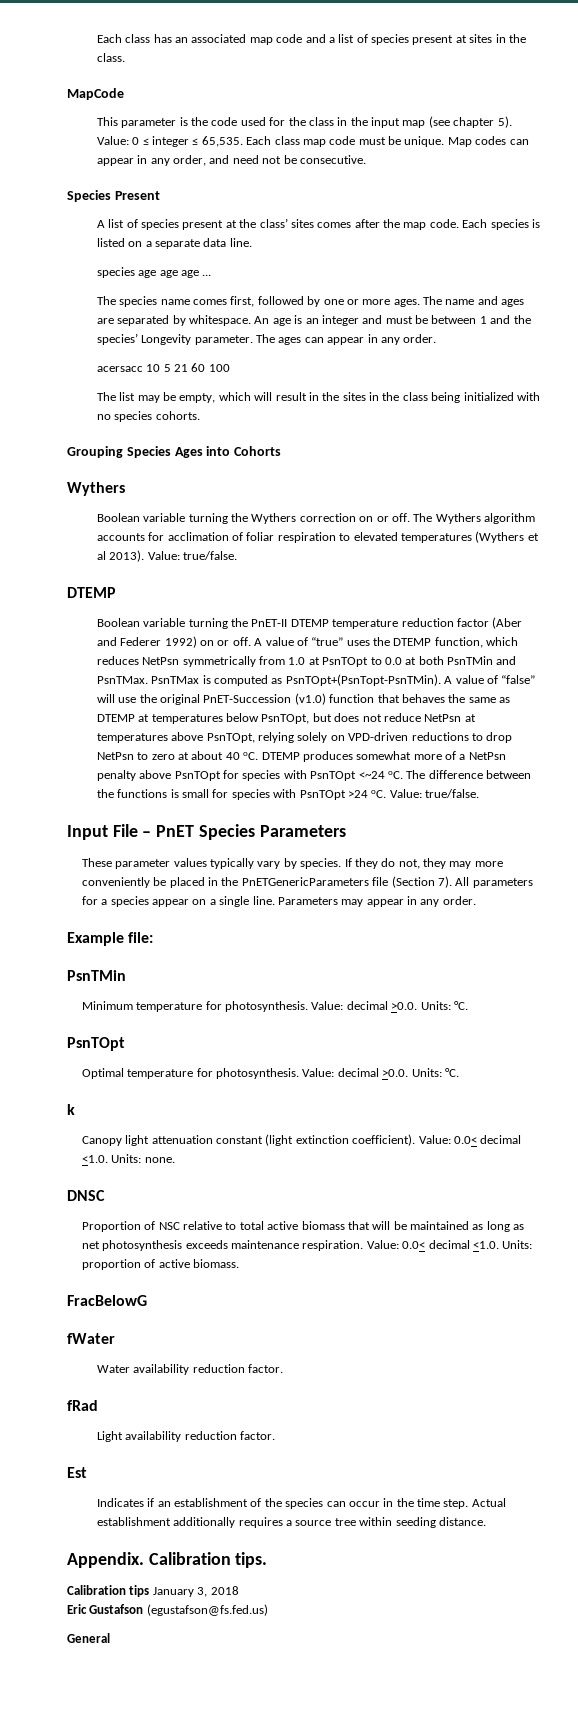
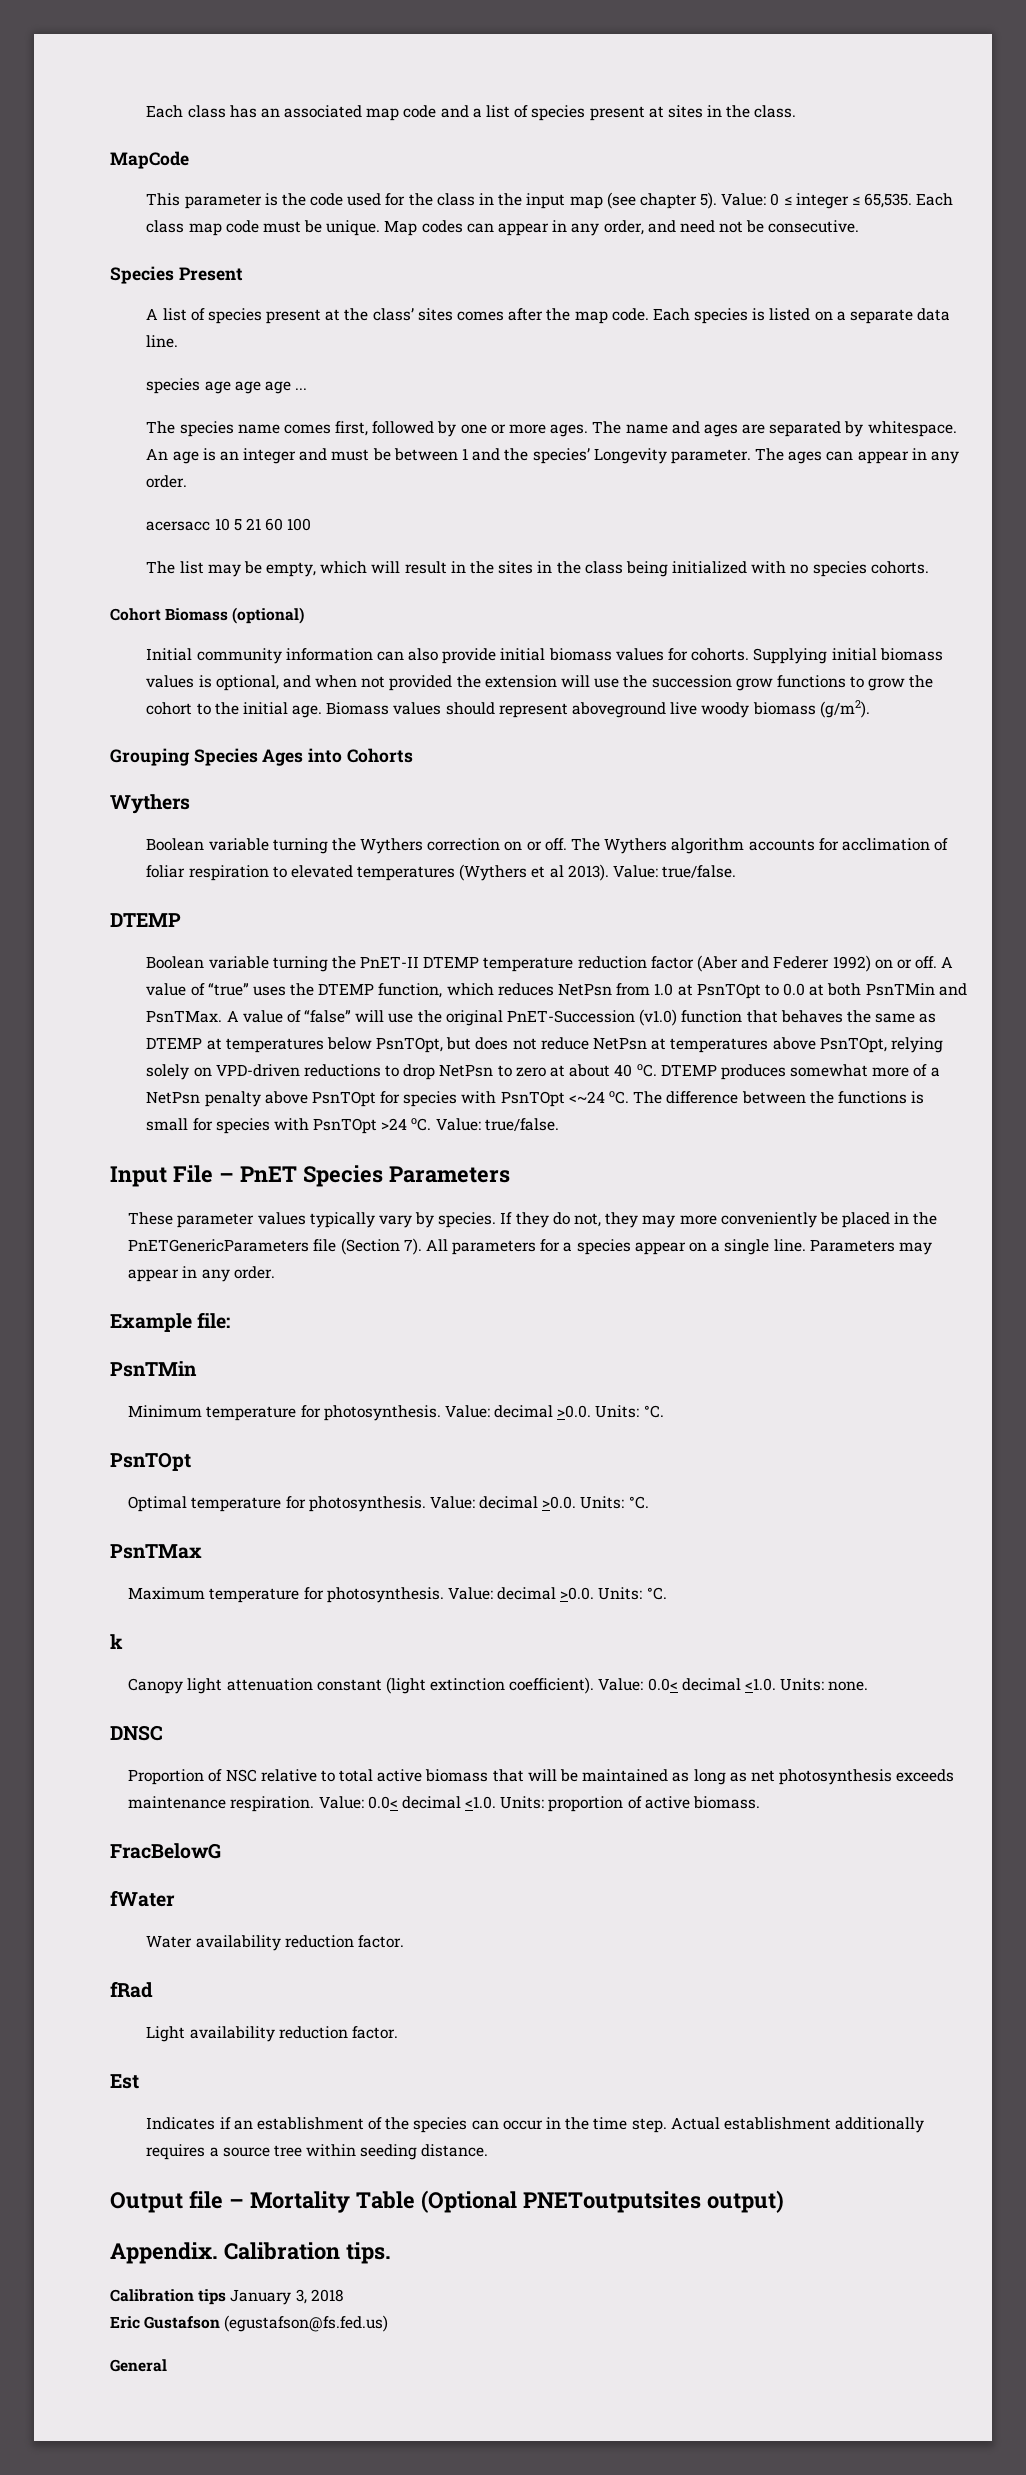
+ Cohort Biomass (optional)
+ Initial community information can also provide initial biomass values for cohorts. Supplying initial biomass values is optional, and when not provided the extension will use the succession grow functions to grow the cohort to the initial age. Biomass values should represent aboveground live woody biomass (g/m2).
- A value of “true” uses the DTEMP function, which reduces NetPsn symmetrically from 1.0 at PsnTOpt to 0.0 at both PsnTMin and PsnTMax.
+ A value of “true” uses the DTEMP function, which reduces NetPsn from 1.0 at PsnTOpt to 0.0 at both PsnTMin and PsnTMax.
- PsnTMax is computed as PsnTOpt+(PsnTopt-PsnTMin).
+ PsnTMax
+ Maximum temperature for photosynthesis. Value: decimal >0.0. Units: °C.
+ Output file – Mortality Table (Optional PNEToutputsites output)

